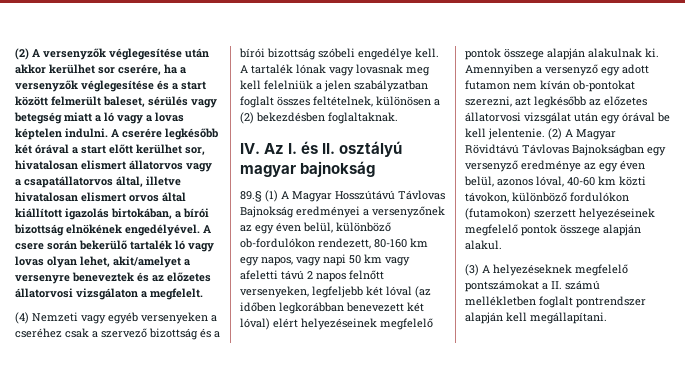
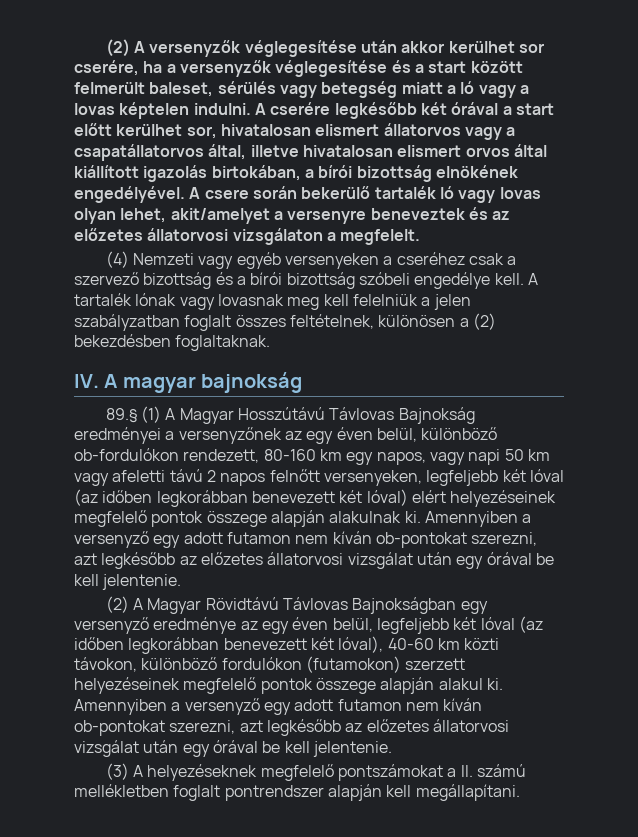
- IV. Az I. és II. osztályú magyar bajnokság
+ IV. A magyar bajnokság
- 89.§ (1) A Magyar Hosszútávú Távlovas Bajnokság eredményei a versenyzőnek az egy éven belül, különböző ob-fordulókon rendezett, 80-160 km egy napos, vagy napi 50 km vagy afeletti távú 2 napos felnőtt versenyeken, legfeljebb két lóval (az időben legkorábban benevezett két lóval) elért helyezéseinek megfelelő pontok összege alapján alakulnak ki. Amennyiben a versenyző egy adott futamon nem kíván ob-pontokat szerezni, azt legkésőbb az előzetes állatorvosi vizsgálat után egy órával be kell jelentenie. (2) A Magyar Rövidtávú Távlovas Bajnokságban egy versenyző eredménye az egy éven belül, azonos lóval, 40-60 km közti távokon, különböző fordulókon (futamokon) szerzett helyezéseinek megfelelő pontok összege alapján alakul.
+ 89.§ (1) A Magyar Hosszútávú Távlovas Bajnokság eredményei a versenyzőnek az egy éven belül, különböző ob-fordulókon rendezett, 80-160 km egy napos, vagy napi 50 km vagy afeletti távú 2 napos felnőtt versenyeken, legfeljebb két lóval (az időben legkorábban benevezett két lóval) elért helyezéseinek megfelelő pontok összege alapján alakulnak ki. Amennyiben a versenyző egy adott futamon nem kíván ob-pontokat szerezni, azt legkésőbb az előzetes állatorvosi vizsgálat után egy órával be kell jelentenie.
+ (2) A Magyar Rövidtávú Távlovas Bajnokságban egy versenyző eredménye az egy éven belül, legfeljebb két lóval (az időben legkorábban benevezett két lóval), 40-60 km közti távokon, különböző fordulókon (futamokon) szerzett helyezéseinek megfelelő pontok összege alapján alakul ki. Amennyiben a versenyző egy adott futamon nem kíván ob-pontokat szerezni, azt legkésőbb az előzetes állatorvosi vizsgálat után egy órával be kell jelentenie.

